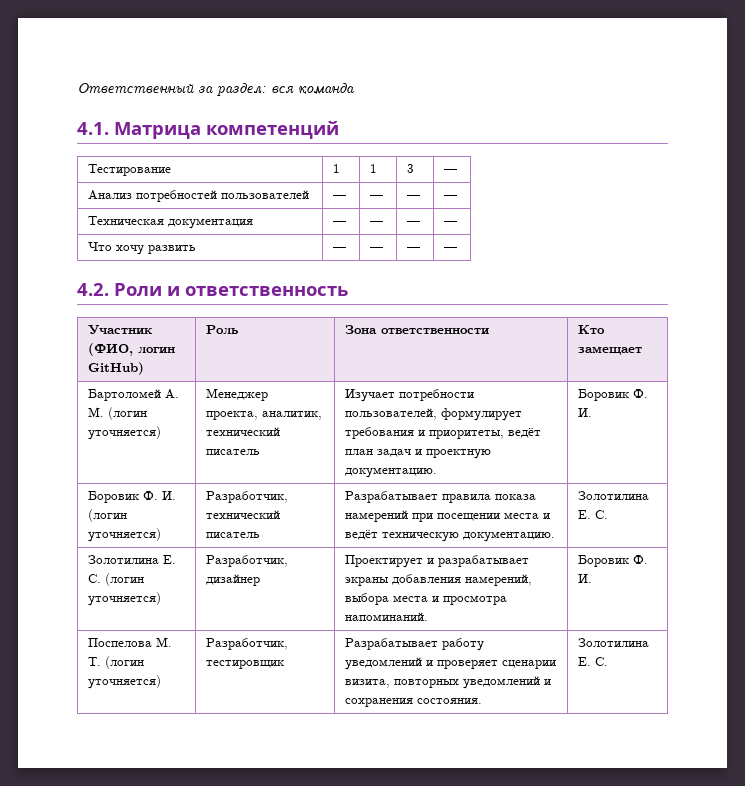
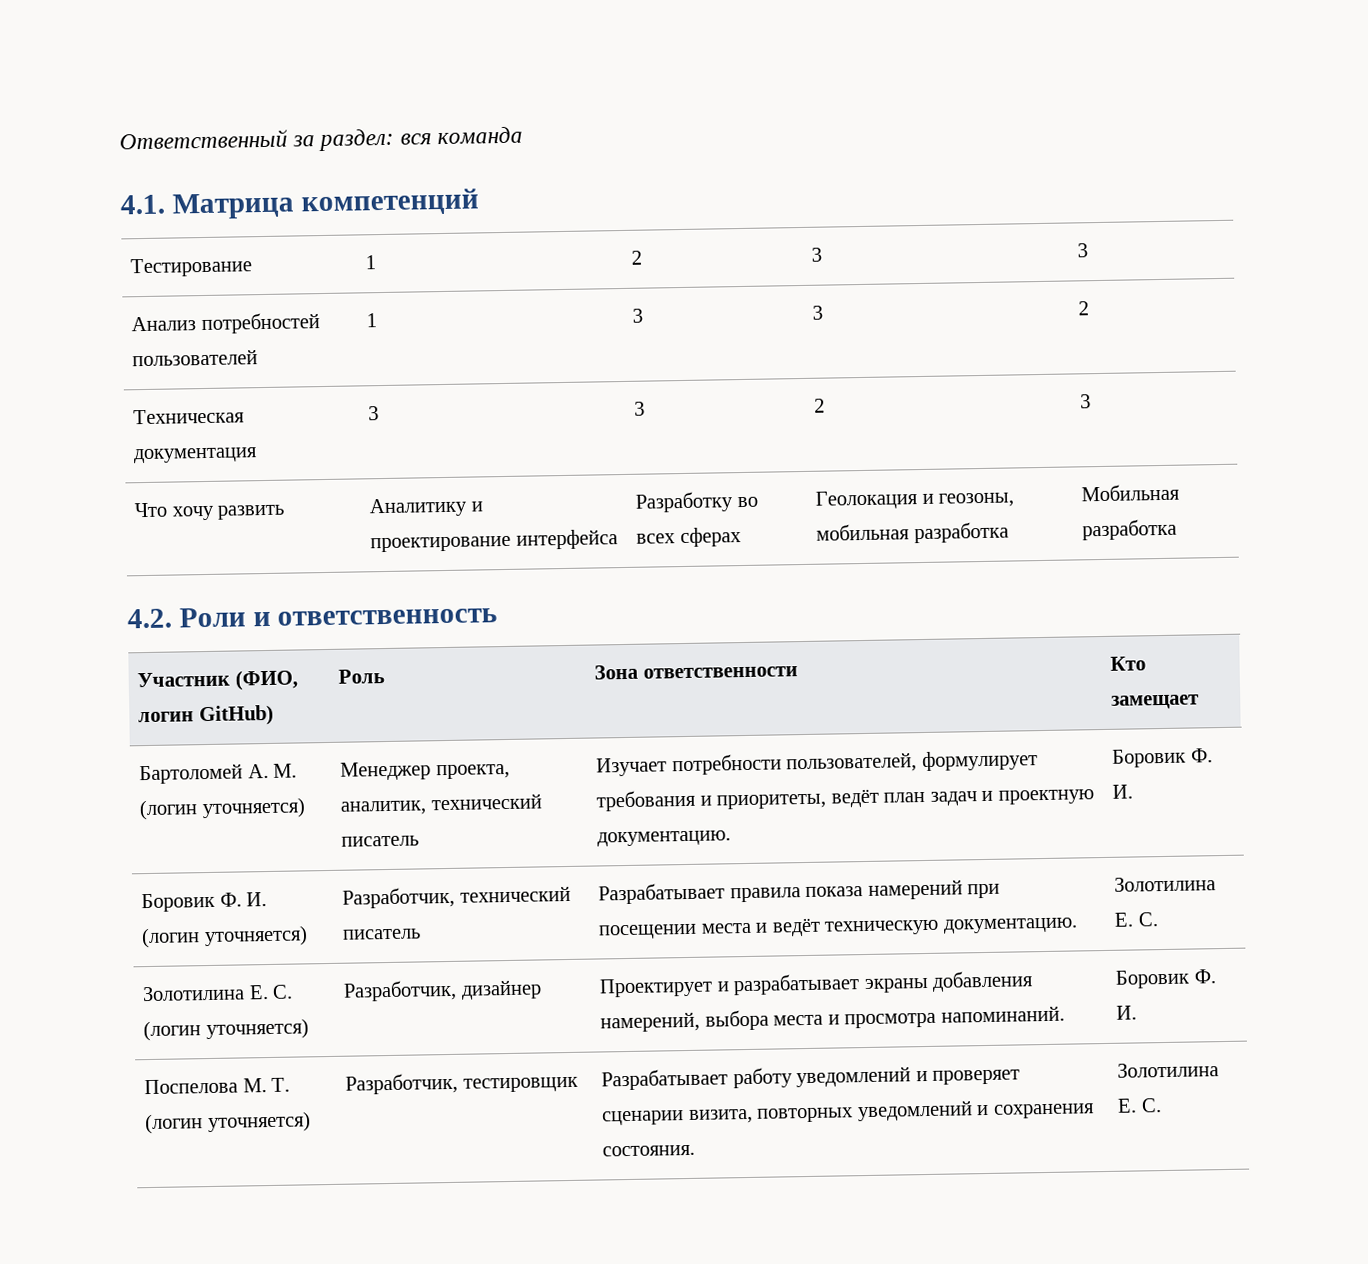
- Тестирование | 1 | 1 | 3 | —
+ Тестирование | 1 | 2 | 3 | 3
- Анализ потребностей пользователей | — | — | — | —
- Техническая документация | — | — | — | —
- Что хочу развить | — | — | — | —
+ Анализ потребностей пользователей | 1 | 3 | 3 | 2
+ Техническая документация | 3 | 3 | 2 | 3
+ Что хочу развить | Аналитику и проектирование интерфейса | Разработку во всех сферах | Геолокация и геозоны, мобильная разработка | Мобильная разработка

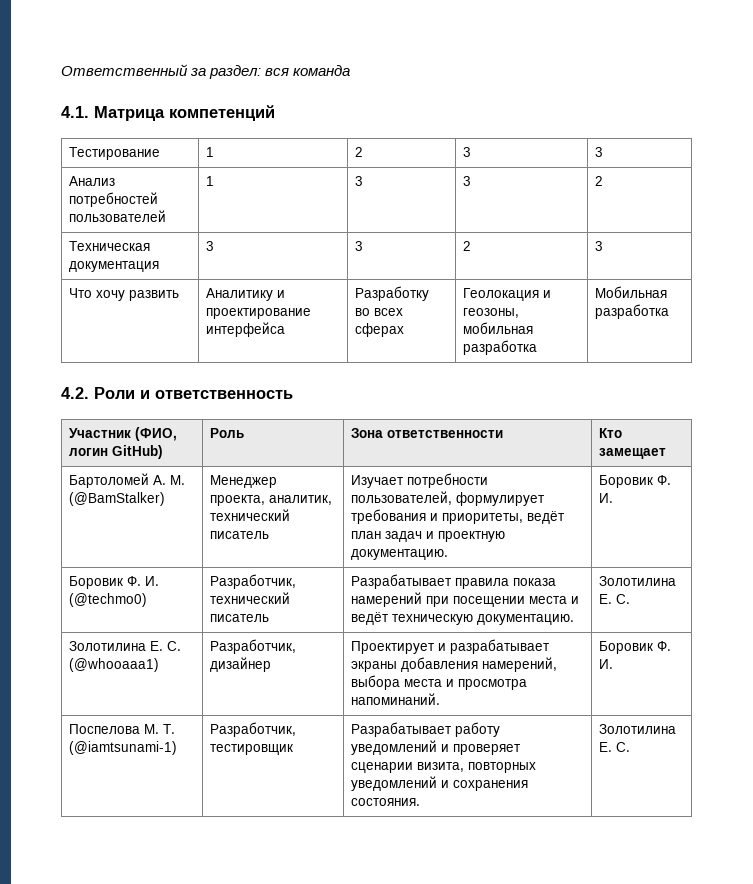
- Бартоломей А. М. (логин уточняется) | Менеджер проекта, аналитик, технический писатель | Изучает потребности пользователей, формулирует требования и приоритеты, ведёт план задач и проектную документацию. | Боровик Ф. И.
+ Бартоломей А. М. (@BamStalker) | Менеджер проекта, аналитик, технический писатель | Изучает потребности пользователей, формулирует требования и приоритеты, ведёт план задач и проектную документацию. | Боровик Ф. И.
- Боровик Ф. И. (логин уточняется) | Разработчик, технический писатель | Разрабатывает правила показа намерений при посещении места и ведёт техническую документацию. | Золотилина Е. С.
+ Боровик Ф. И. (@techmo0) | Разработчик, технический писатель | Разрабатывает правила показа намерений при посещении места и ведёт техническую документацию. | Золотилина Е. С.
- Золотилина Е. С. (логин уточняется) | Разработчик, дизайнер | Проектирует и разрабатывает экраны добавления намерений, выбора места и просмотра напоминаний. | Боровик Ф. И.
+ Золотилина Е. С. (@whooaaa1) | Разработчик, дизайнер | Проектирует и разрабатывает экраны добавления намерений, выбора места и просмотра напоминаний. | Боровик Ф. И.
- Поспелова М. Т. (логин уточняется) | Разработчик, тестировщик | Разрабатывает работу уведомлений и проверяет сценарии визита, повторных уведомлений и сохранения состояния. | Золотилина Е. С.
+ Поспелова М. Т. (@iamtsunami-1) | Разработчик, тестировщик | Разрабатывает работу уведомлений и проверяет сценарии визита, повторных уведомлений и сохранения состояния. | Золотилина Е. С.

